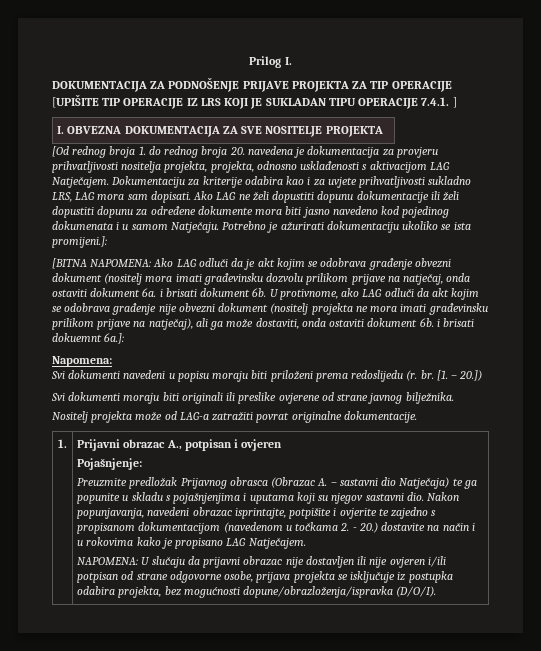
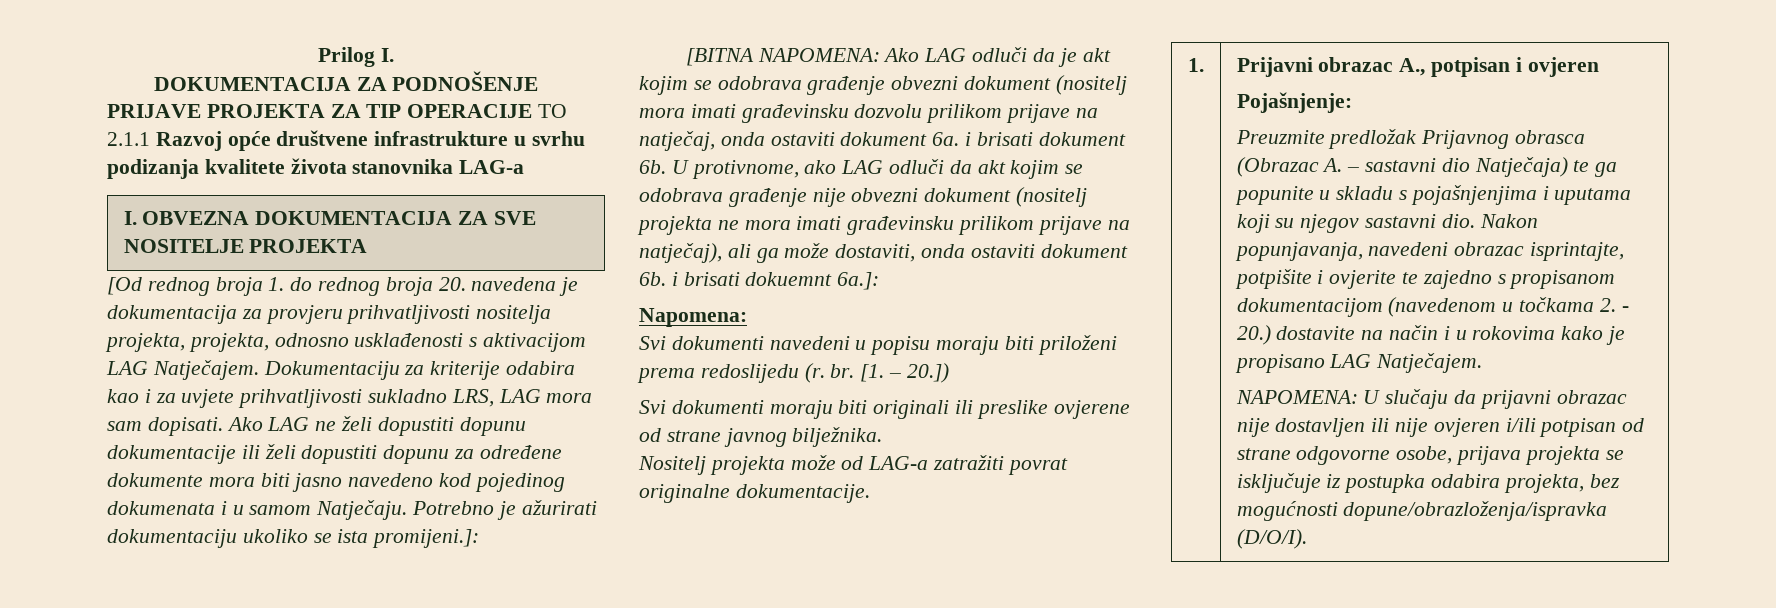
- DOKUMENTACIJA ZA PODNOŠENJE PRIJAVE PROJEKTA ZA TIP OPERACIJE [UPIŠITE TIP OPERACIJE IZ LRS KOJI JE SUKLADAN TIPU OPERACIJE 7.4.1. ]
+ DOKUMENTACIJA ZA PODNOŠENJE PRIJAVE PROJEKTA ZA TIP OPERACIJE TO 2.1.1 Razvoj opće društvene infrastrukture u svrhu podizanja kvalitete života stanovnika LAG-a

